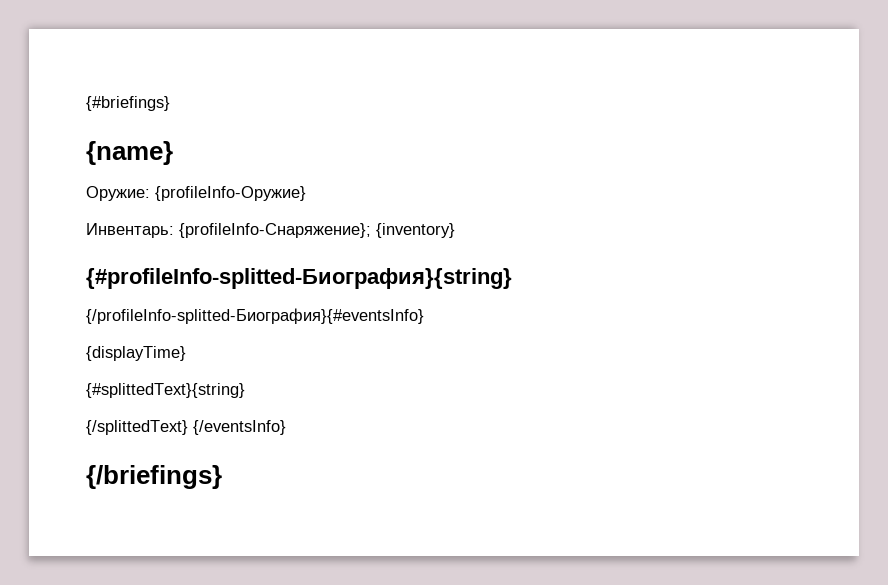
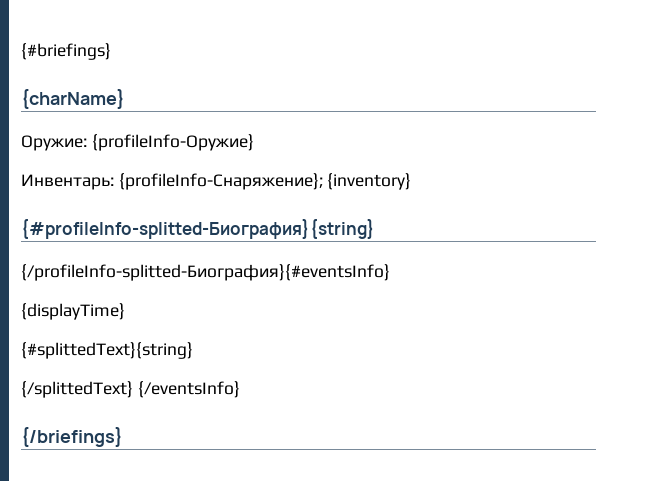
- {name}
+ {charName}

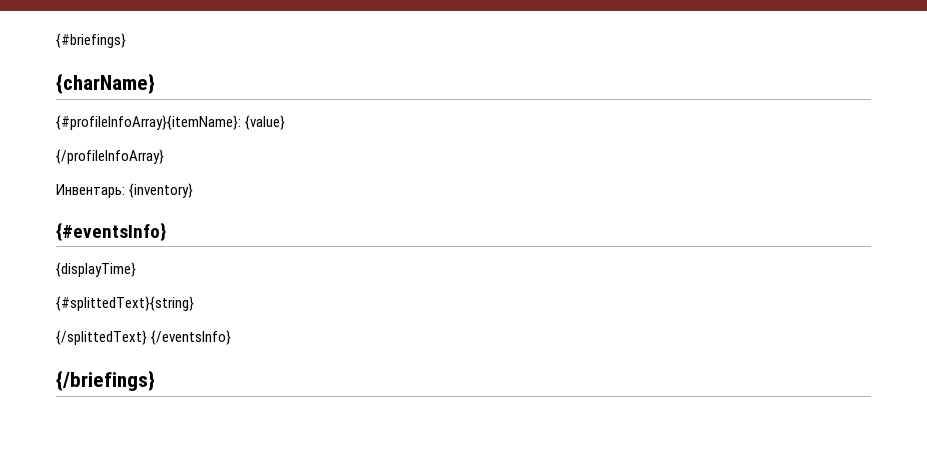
- Оружие: {profileInfo-Оружие}
+ {#profileInfoArray}{itemName}: {value}
+ {/profileInfoArray}
- Инвентарь: {profileInfo-Снаряжение}; {inventory}
+ Инвентарь: {inventory}
- {#profileInfo-splitted-Биография}{string}
- {/profileInfo-splitted-Биография}{#eventsInfo}
+ {#eventsInfo}

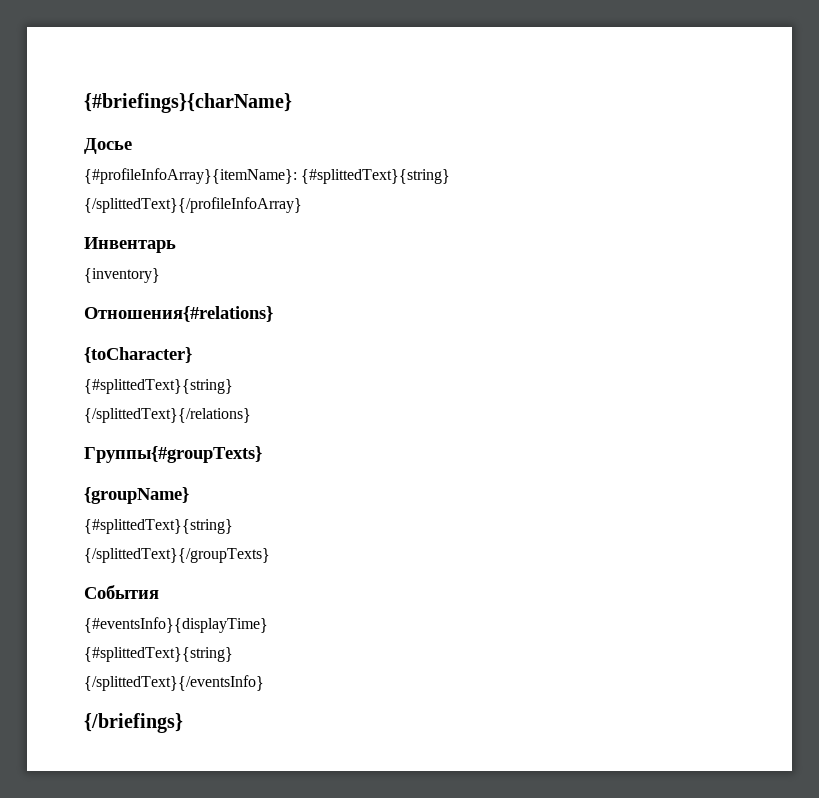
- {#briefings}
- {charName}
+ {#briefings}{charName}
+ Досье
- {#profileInfoArray}{itemName}: {value}
- {/profileInfoArray}
- Инвентарь: {inventory}
+ {#profileInfoArray}{itemName}: {#splittedText}{string}
+ {/splittedText}{/profileInfoArray}
+ Инвентарь
+ {inventory}
- {#eventsInfo}
- {displayTime}
+ Отношения{#relations}
+ {toCharacter}
  {#splittedText}{string}
- {/splittedText} {/eventsInfo}
+ {/splittedText}{/relations}
+ Группы{#groupTexts}
+ {groupName}
+ {#splittedText}{string}
+ {/splittedText}{/groupTexts}
+ События
+ {#eventsInfo}{displayTime}
+ {#splittedText}{string}
+ {/splittedText}{/eventsInfo}

